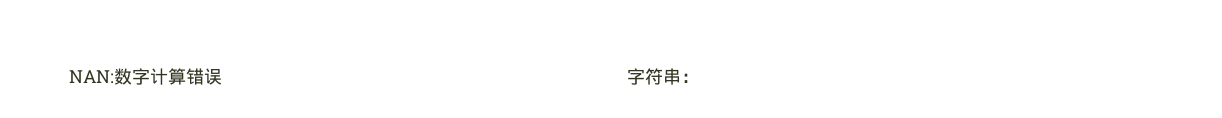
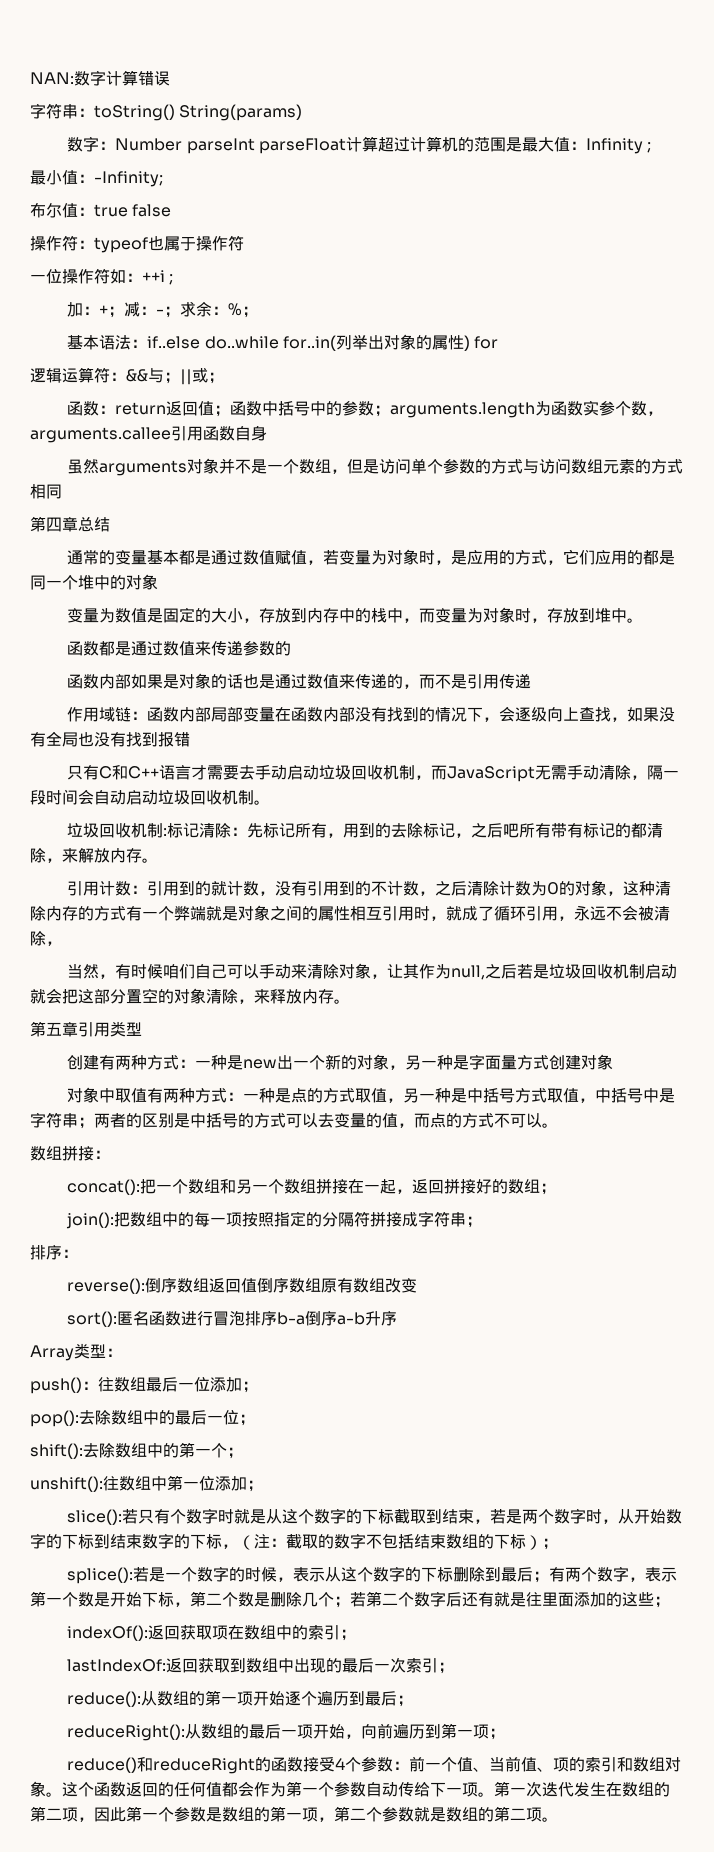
- 字符串：
+ 字符串：toString() String(params)
+ 数字：Number parseInt parseFloat计算超过计算机的范围是最大值：Infinity ;
+ 最小值：-Infinity;
+ 布尔值：true false
+ 操作符：typeof也属于操作符
+ 一位操作符如：++i ;
+ 加：+；减：-；求余：%；
+ 基本语法：if..else do..while for..in(列举出对象的属性) for
+ 逻辑运算符：&&与；||或；
+ 函数：return返回值；函数中括号中的参数；arguments.length为函数实参个数，arguments.callee引用函数自身
+ 虽然arguments对象并不是一个数组，但是访问单个参数的方式与访问数组元素的方式相同
+ 第四章总结
+ 通常的变量基本都是通过数值赋值，若变量为对象时，是应用的方式，它们应用的都是同一个堆中的对象
+ 变量为数值是固定的大小，存放到内存中的栈中，而变量为对象时，存放到堆中。
+ 函数都是通过数值来传递参数的
+ 函数内部如果是对象的话也是通过数值来传递的，而不是引用传递
+ 作用域链：函数内部局部变量在函数内部没有找到的情况下，会逐级向上查找，如果没有全局也没有找到报错
+ 只有C和C++语言才需要去手动启动垃圾回收机制，而JavaScript无需手动清除，隔一段时间会自动启动垃圾回收机制。
+ 垃圾回收机制:标记清除：先标记所有，用到的去除标记，之后吧所有带有标记的都清除，来解放内存。
+ 引用计数：引用到的就计数，没有引用到的不计数，之后清除计数为0的对象，这种清除内存的方式有一个弊端就是对象之间的属性相互引用时，就成了循环引用，永远不会被清除，
+ 当然，有时候咱们自己可以手动来清除对象，让其作为null,之后若是垃圾回收机制启动就会把这部分置空的对象清除，来释放内存。
+ 第五章引用类型
+ 创建有两种方式：一种是new出一个新的对象，另一种是字面量方式创建对象
+ 对象中取值有两种方式：一种是点的方式取值，另一种是中括号方式取值，中括号中是字符串；两者的区别是中括号的方式可以去变量的值，而点的方式不可以。
+ 数组拼接：
+ concat():把一个数组和另一个数组拼接在一起，返回拼接好的数组；
+ join():把数组中的每一项按照指定的分隔符拼接成字符串；
+ 排序：
+ reverse():倒序数组返回值倒序数组原有数组改变
+ sort():匿名函数进行冒泡排序b-a倒序a-b升序
+ Array类型：
+ push()：往数组最后一位添加；
+ pop():去除数组中的最后一位；
+ shift():去除数组中的第一个；
+ unshift():往数组中第一位添加；
+ slice():若只有个数字时就是从这个数字的下标截取到结束，若是两个数字时，从开始数字的下标到结束数字的下标，（注：截取的数字不包括结束数组的下标）；
+ splice():若是一个数字的时候，表示从这个数字的下标删除到最后；有两个数字，表示第一个数是开始下标，第二个数是删除几个；若第二个数字后还有就是往里面添加的这些；
+ indexOf():返回获取项在数组中的索引；
+ lastIndexOf:返回获取到数组中出现的最后一次索引；
+ reduce():从数组的第一项开始逐个遍历到最后；
+ reduceRight():从数组的最后一项开始，向前遍历到第一项；
+ reduce()和reduceRight的函数接受4个参数：前一个值、当前值、项的索引和数组对象。这个函数返回的任何值都会作为第一个参数自动传给下一项。第一次迭代发生在数组的第二项，因此第一个参数是数组的第一项，第二个参数就是数组的第二项。

